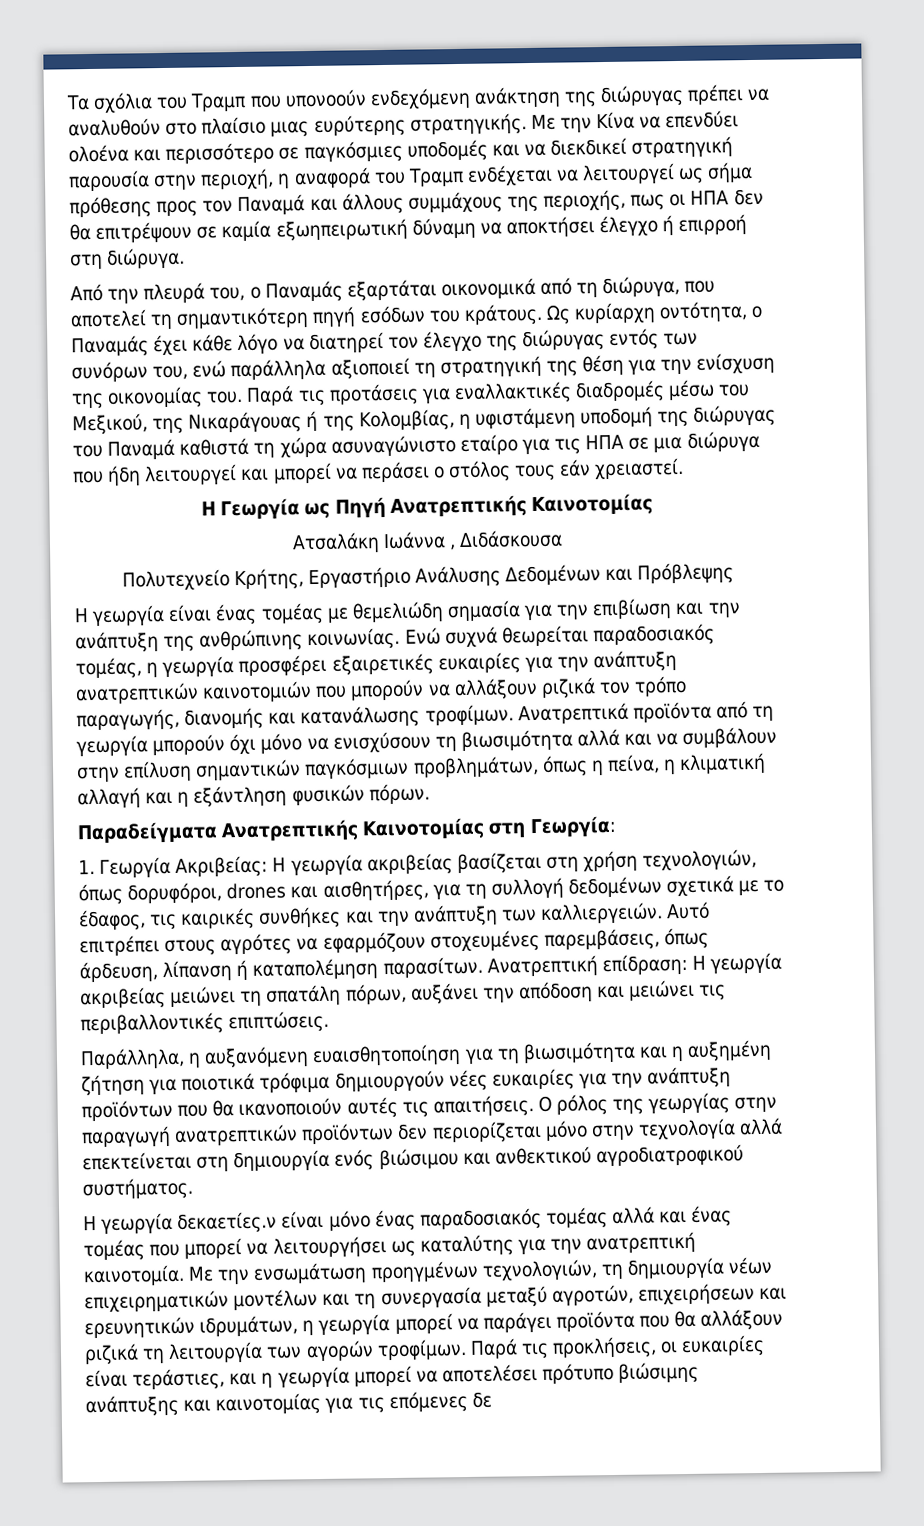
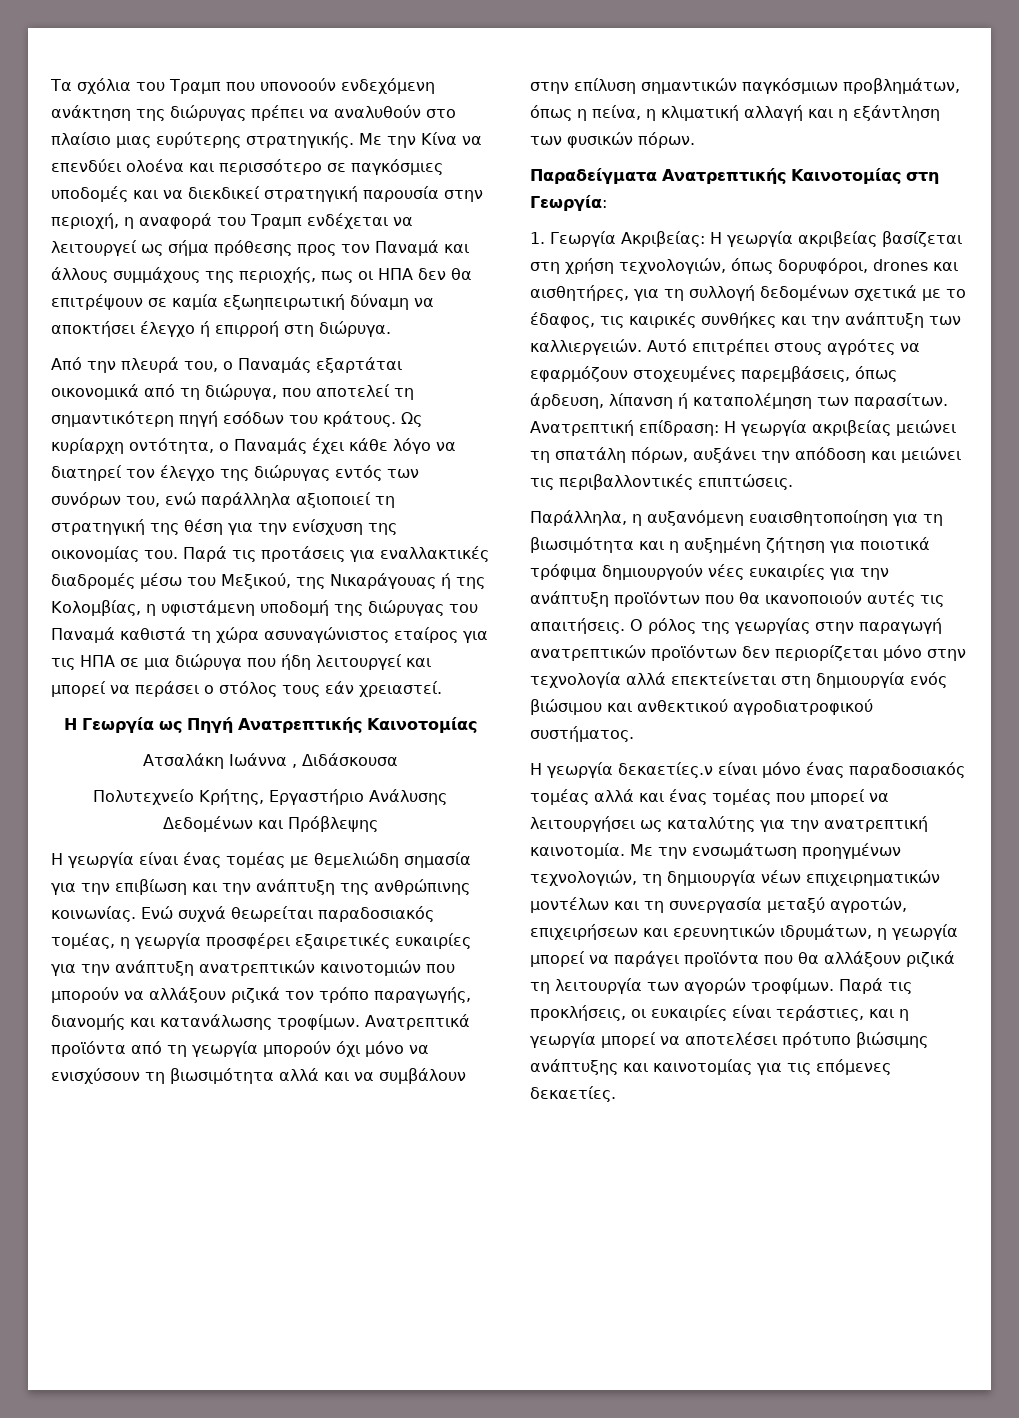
- Παρά τις προτάσεις για εναλλακτικές διαδρομές μέσω του Μεξικού, της Νικαράγουας ή της Κολομβίας, η υφιστάμενη υποδομή της διώρυγας του Παναμά καθιστά τη χώρα ασυναγώνιστο εταίρο για τις ΗΠΑ σε μια διώρυγα που ήδη λειτουργεί και μπορεί να περάσει ο στόλος τους εάν χρειαστεί.
+ Παρά τις προτάσεις για εναλλακτικές διαδρομές μέσω του Μεξικού, της Νικαράγουας ή της Κολομβίας, η υφιστάμενη υποδομή της διώρυγας του Παναμά καθιστά τη χώρα ασυναγώνιστος εταίρος για τις ΗΠΑ σε μια διώρυγα που ήδη λειτουργεί και μπορεί να περάσει ο στόλος τους εάν χρειαστεί.
- Ανατρεπτικά προϊόντα από τη γεωργία μπορούν όχι μόνο να ενισχύσουν τη βιωσιμότητα αλλά και να συμβάλουν στην επίλυση σημαντικών παγκόσμιων προβλημάτων, όπως η πείνα, η κλιματική αλλαγή και η εξάντληση φυσικών πόρων.
+ Ανατρεπτικά προϊόντα από τη γεωργία μπορούν όχι μόνο να ενισχύσουν τη βιωσιμότητα αλλά και να συμβάλουν στην επίλυση σημαντικών παγκόσμιων προβλημάτων, όπως η πείνα, η κλιματική αλλαγή και η εξάντληση των φυσικών πόρων.
- Αυτό επιτρέπει στους αγρότες να εφαρμόζουν στοχευμένες παρεμβάσεις, όπως άρδευση, λίπανση ή καταπολέμηση παρασίτων.
+ Αυτό επιτρέπει στους αγρότες να εφαρμόζουν στοχευμένες παρεμβάσεις, όπως άρδευση, λίπανση ή καταπολέμηση των παρασίτων.
- Παρά τις προκλήσεις, οι ευκαιρίες είναι τεράστιες, και η γεωργία μπορεί να αποτελέσει πρότυπο βιώσιμης ανάπτυξης και καινοτομίας για τις επόμενες δε
+ Παρά τις προκλήσεις, οι ευκαιρίες είναι τεράστιες, και η γεωργία μπορεί να αποτελέσει πρότυπο βιώσιμης ανάπτυξης και καινοτομίας για τις επόμενες δεκαετίες.

